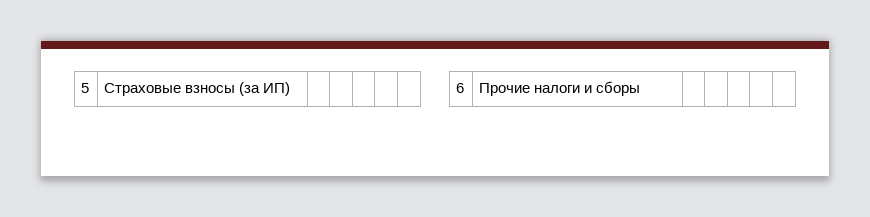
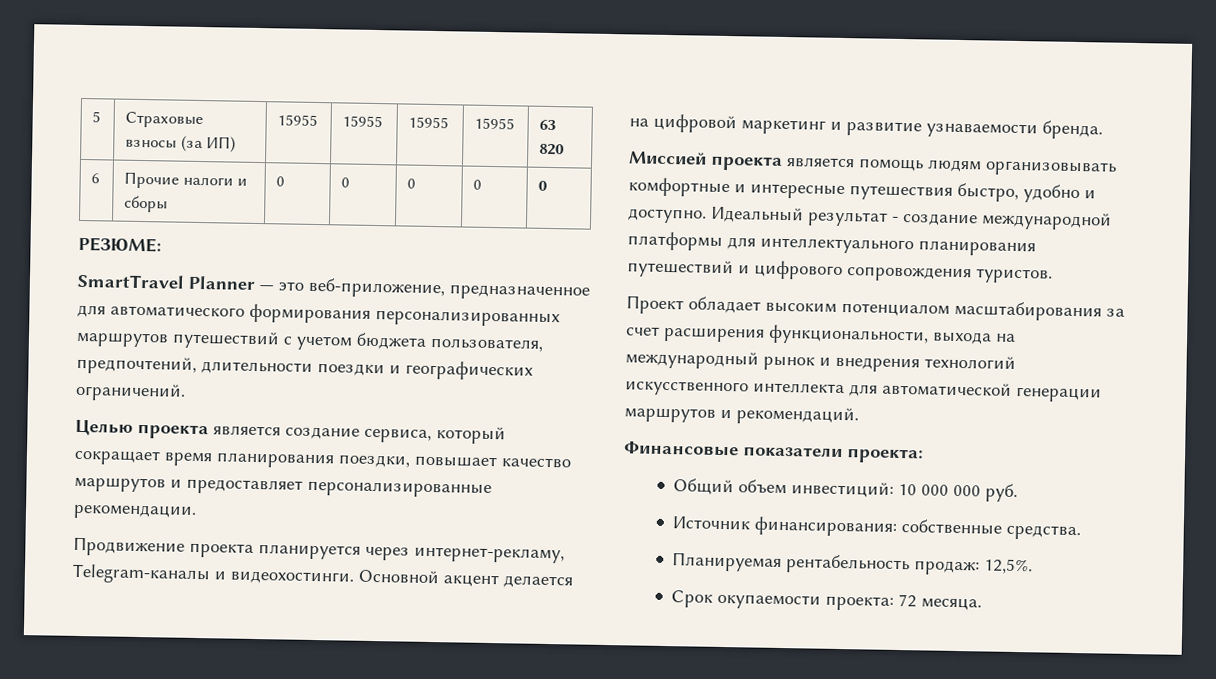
- 5 | Страховые взносы (за ИП) | | | | |
+ 5 | Страховые взносы (за ИП) | 15955 | 15955 | 15955 | 15955 | 63 820
- 6 | Прочие налоги и сборы | | | | |
+ 6 | Прочие налоги и сборы | 0 | 0 | 0 | 0 | 0
+ РЕЗЮМЕ:
+ SmartTravel Planner — это веб-приложение, предназначенное для автоматического формирования персонализированных маршрутов путешествий с учетом бюджета пользователя, предпочтений, длительности поездки и географических ограничений.
+ Целью проекта является создание сервиса, который сокращает время планирования поездки, повышает качество маршрутов и предоставляет персонализированные рекомендации.
+ Продвижение проекта планируется через интернет-рекламу, Telegram-каналы и видеохостинги. Основной акцент делается на цифровой маркетинг и развитие узнаваемости бренда.
+ Миссией проекта является помощь людям организовывать комфортные и интересные путешествия быстро, удобно и доступно. Идеальный результат - создание международной платформы для интеллектуального планирования путешествий и цифрового сопровождения туристов.
+ Проект обладает высоким потенциалом масштабирования за счет расширения функциональности, выхода на международный рынок и внедрения технологий искусственного интеллекта для автоматической генерации маршрутов и рекомендаций.
+ Финансовые показатели проекта:
+ Общий объем инвестиций: 10 000 000 руб.
+ Источник финансирования: собственные средства.
+ Планируемая рентабельность продаж: 12,5%.
+ Срок окупаемости проекта: 72 месяца.

